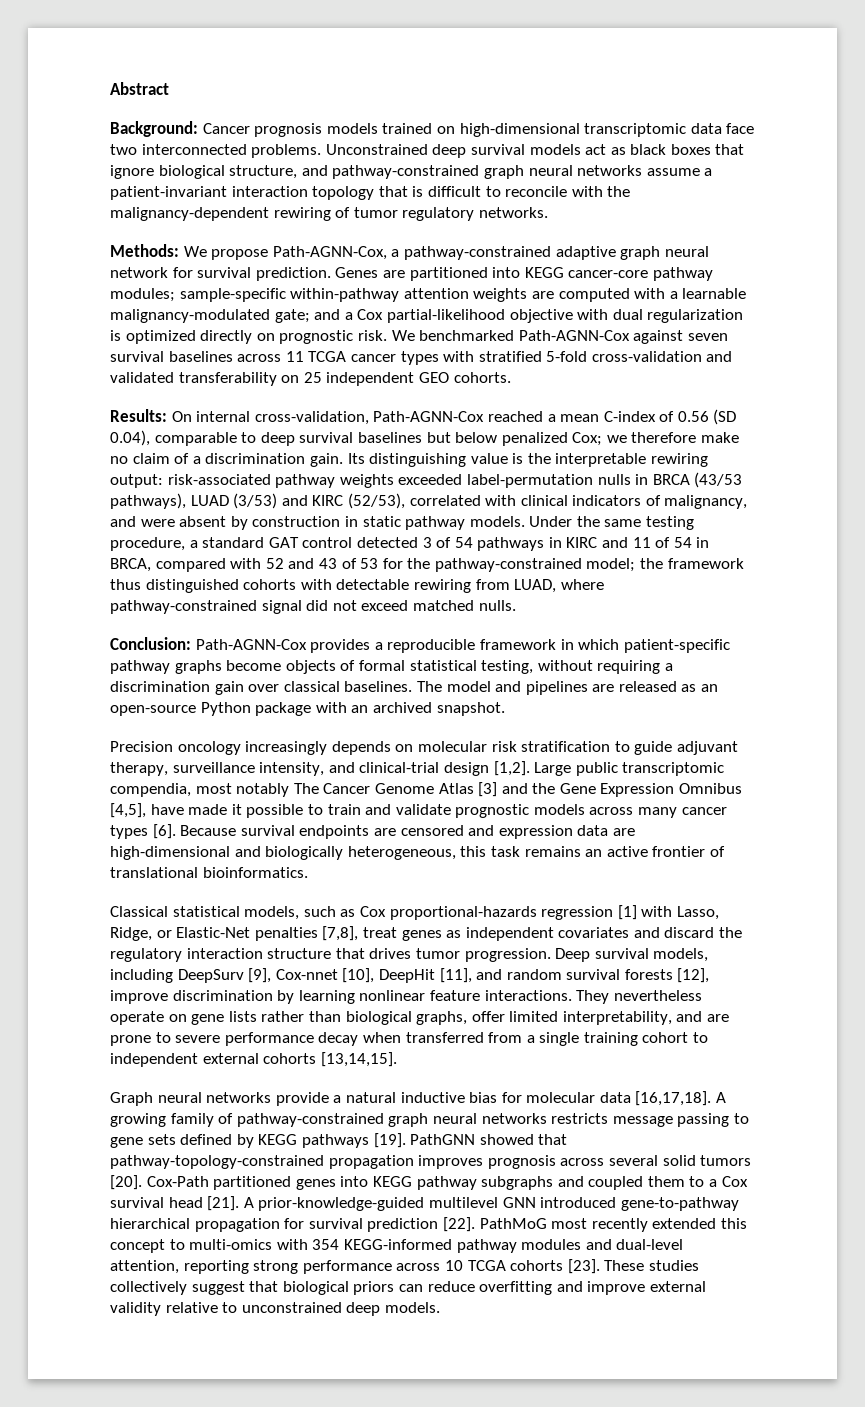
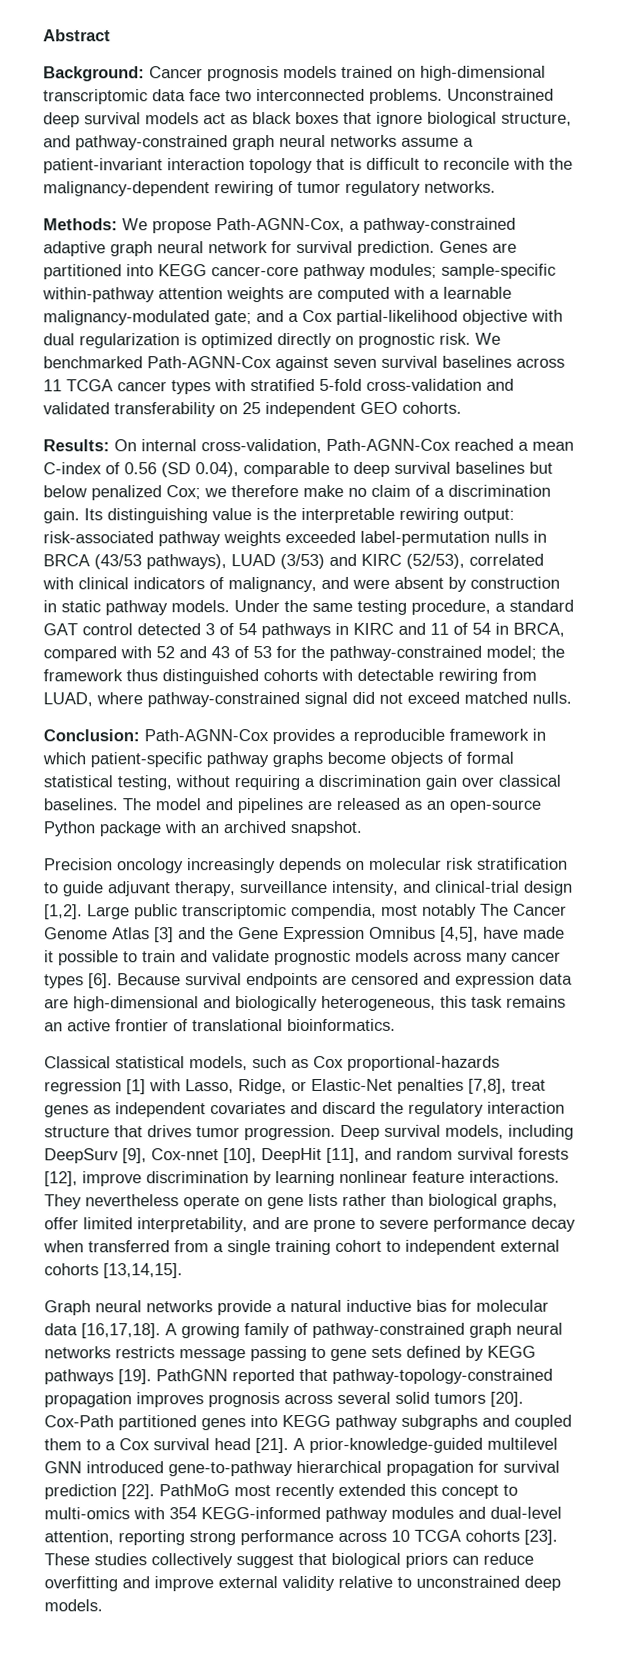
- PathGNN showed that pathway-topology-constrained propagation improves prognosis across several solid tumors [20].
+ PathGNN reported that pathway-topology-constrained propagation improves prognosis across several solid tumors [20].

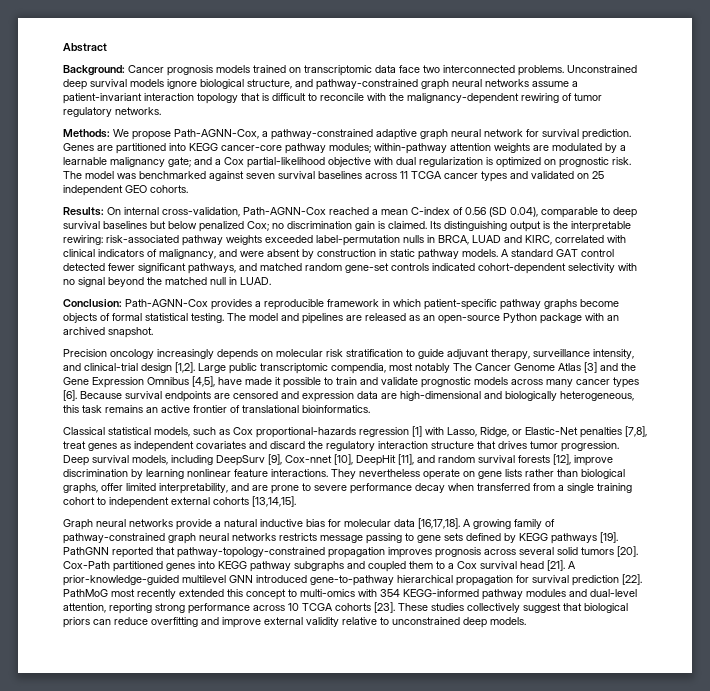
- Background: Cancer prognosis models trained on high-dimensional transcriptomic data face two interconnected problems.
+ Background: Cancer prognosis models trained on transcriptomic data face two interconnected problems.
- Unconstrained deep survival models act as black boxes that ignore biological structure, and pathway-constrained graph neural networks assume a patient-invariant interaction topology that is difficult to reconcile with the malignancy-dependent rewiring of tumor regulatory networks.
+ Unconstrained deep survival models ignore biological structure, and pathway-constrained graph neural networks assume a patient-invariant interaction topology that is difficult to reconcile with the malignancy-dependent rewiring of tumor regulatory networks.
- Genes are partitioned into KEGG cancer-core pathway modules; sample-specific within-pathway attention weights are computed with a learnable malignancy-modulated gate; and a Cox partial-likelihood objective with dual regularization is optimized directly on prognostic risk.
+ Genes are partitioned into KEGG cancer-core pathway modules; within-pathway attention weights are modulated by a learnable malignancy gate; and a Cox partial-likelihood objective with dual regularization is optimized on prognostic risk.
- We benchmarked Path-AGNN-Cox against seven survival baselines across 11 TCGA cancer types with stratified 5-fold cross-validation and validated transferability on 25 independent GEO cohorts.
+ The model was benchmarked against seven survival baselines across 11 TCGA cancer types and validated on 25 independent GEO cohorts.
- Results: On internal cross-validation, Path-AGNN-Cox reached a mean C-index of 0.56 (SD 0.04), comparable to deep survival baselines but below penalized Cox; we therefore make no claim of a discrimination gain.
+ Results: On internal cross-validation, Path-AGNN-Cox reached a mean C-index of 0.56 (SD 0.04), comparable to deep survival baselines but below penalized Cox; no discrimination gain is claimed.
- Its distinguishing value is the interpretable rewiring output: risk-associated pathway weights exceeded label-permutation nulls in BRCA (43/53 pathways), LUAD (3/53) and KIRC (52/53), correlated with clinical indicators of malignancy, and were absent by construction in static pathway models.
+ Its distinguishing output is the interpretable rewiring: risk-associated pathway weights exceeded label-permutation nulls in BRCA, LUAD and KIRC, correlated with clinical indicators of malignancy, and were absent by construction in static pathway models.
- Under the same testing procedure, a standard GAT control detected 3 of 54 pathways in KIRC and 11 of 54 in BRCA, compared with 52 and 43 of 53 for the pathway-constrained model; the framework thus distinguished cohorts with detectable rewiring from LUAD, where pathway-constrained signal did not exceed matched nulls.
+ A standard GAT control detected fewer significant pathways, and matched random gene-set controls indicated cohort-dependent selectivity with no signal beyond the matched null in LUAD.
- Conclusion: Path-AGNN-Cox provides a reproducible framework in which patient-specific pathway graphs become objects of formal statistical testing, without requiring a discrimination gain over classical baselines.
+ Conclusion: Path-AGNN-Cox provides a reproducible framework in which patient-specific pathway graphs become objects of formal statistical testing.

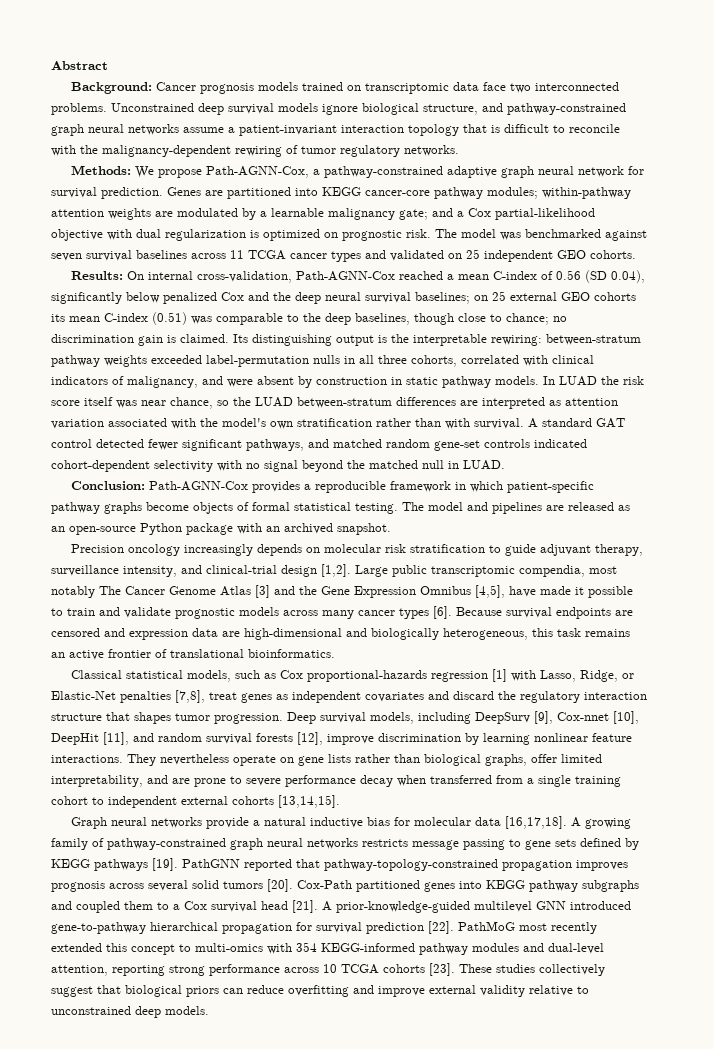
- Results: On internal cross-validation, Path-AGNN-Cox reached a mean C-index of 0.56 (SD 0.04), comparable to deep survival baselines but below penalized Cox; no discrimination gain is claimed.
+ Results: On internal cross-validation, Path-AGNN-Cox reached a mean C-index of 0.56 (SD 0.04), significantly below penalized Cox and the deep neural survival baselines; on 25 external GEO cohorts its mean C-index (0.51) was comparable to the deep baselines, though close to chance; no discrimination gain is claimed.
- Its distinguishing output is the interpretable rewiring: risk-associated pathway weights exceeded label-permutation nulls in BRCA, LUAD and KIRC, correlated with clinical indicators of malignancy, and were absent by construction in static pathway models.
+ Its distinguishing output is the interpretable rewiring: between-stratum pathway weights exceeded label-permutation nulls in all three cohorts, correlated with clinical indicators of malignancy, and were absent by construction in static pathway models.
+ In LUAD the risk score itself was near chance, so the LUAD between-stratum differences are interpreted as attention variation associated with the model's own stratification rather than with survival.
- Classical statistical models, such as Cox proportional-hazards regression [1] with Lasso, Ridge, or Elastic-Net penalties [7,8], treat genes as independent covariates and discard the regulatory interaction structure that drives tumor progression.
+ Classical statistical models, such as Cox proportional-hazards regression [1] with Lasso, Ridge, or Elastic-Net penalties [7,8], treat genes as independent covariates and discard the regulatory interaction structure that shapes tumor progression.

